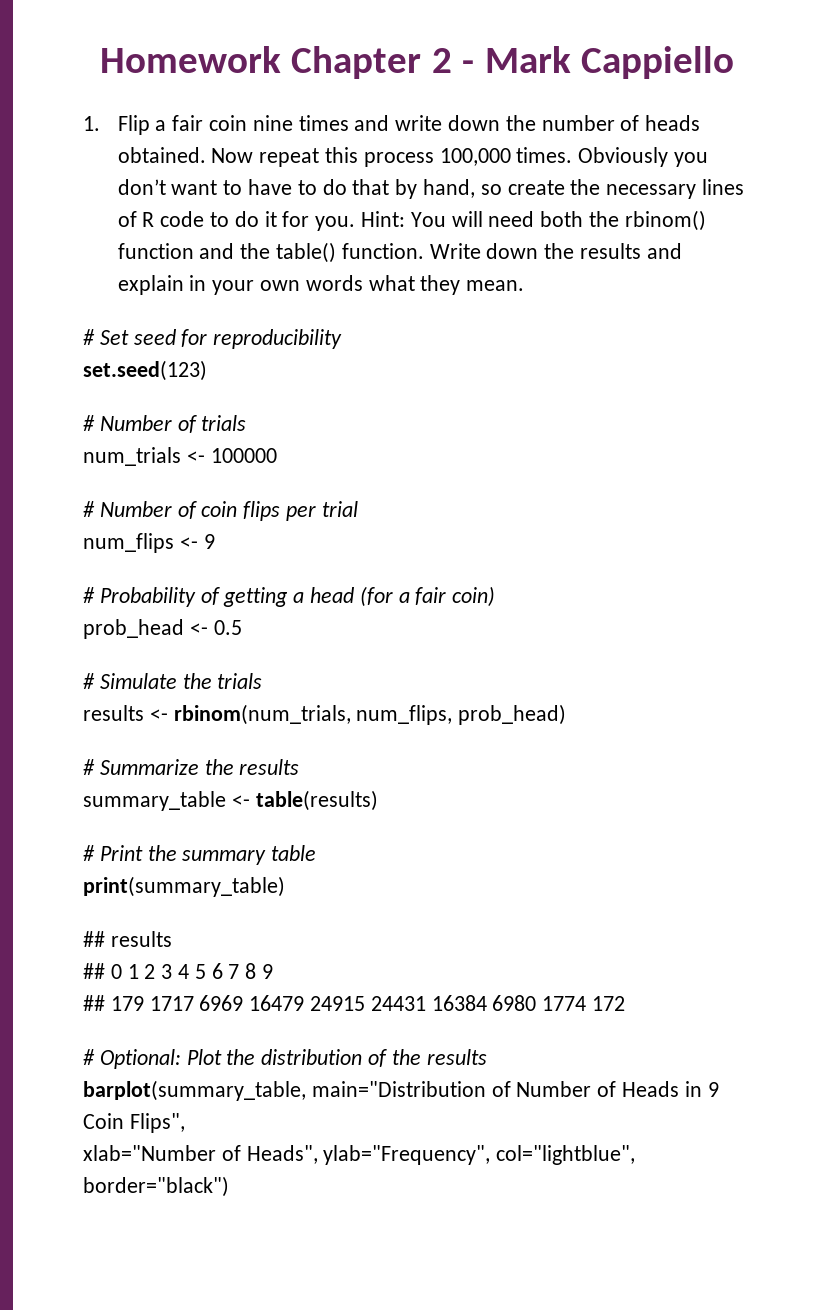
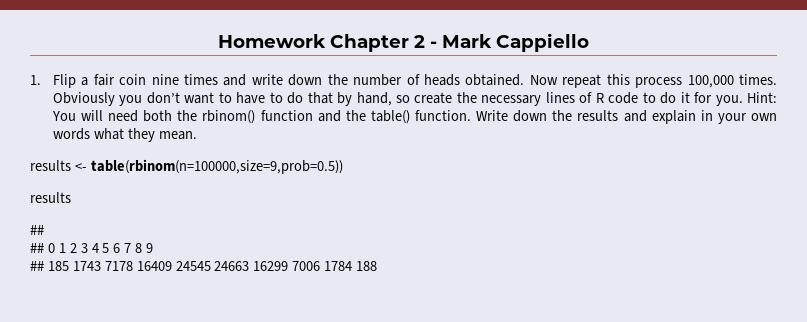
- # Set seed for reproducibility
- set.seed(123)
- # Number of trials
- num_trials <- 100000
- # Number of coin flips per trial
- num_flips <- 9
- # Probability of getting a head (for a fair coin)
- prob_head <- 0.5
- # Simulate the trials
- results <- rbinom(num_trials, num_flips, prob_head)
- # Summarize the results
- summary_table <- table(results)
- # Print the summary table
- print(summary_table)
- ## results
+ results <- table(rbinom(n=100000,size=9,prob=0.5))
+ results
+ ##
- ## 179 1717 6969 16479 24915 24431 16384 6980 1774 172
- # Optional: Plot the distribution of the results
- barplot(summary_table, main="Distribution of Number of Heads in 9 Coin Flips",
- xlab="Number of Heads", ylab="Frequency", col="lightblue", border="black")
+ ## 185 1743 7178 16409 24545 24663 16299 7006 1784 188

